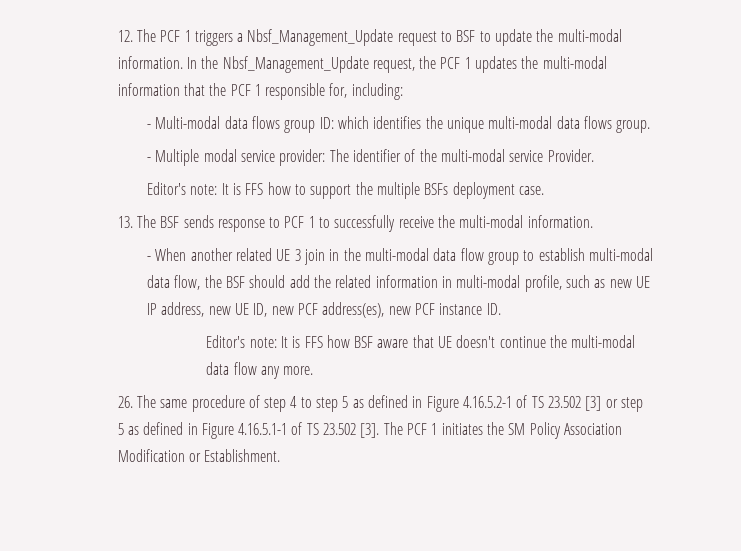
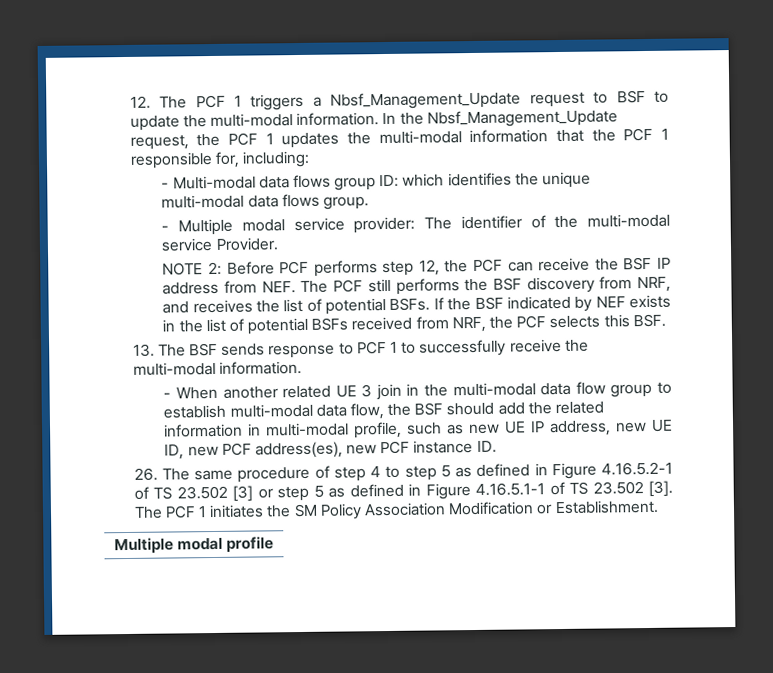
- Editor's note: It is FFS how to support the multiple BSFs deployment case.
+ NOTE 2: Before PCF performs step 12, the PCF can receive the BSF IP address from NEF. The PCF still performs the BSF discovery from NRF, and receives the list of potential BSFs. If the BSF indicated by NEF exists in the list of potential BSFs received from NRF, the PCF selects this BSF.
- Editor's note: It is FFS how BSF aware that UE doesn't continue the multi-modal data flow any more.
+ Multiple modal profile

